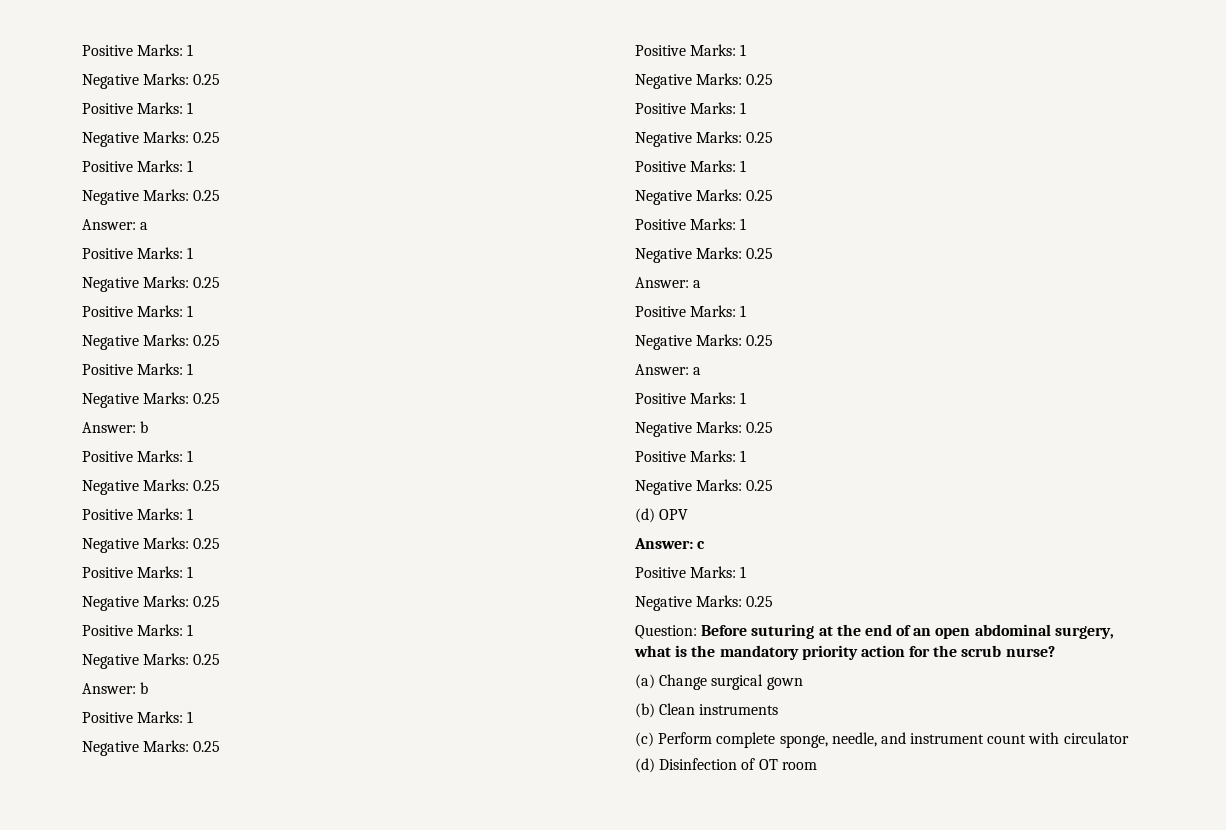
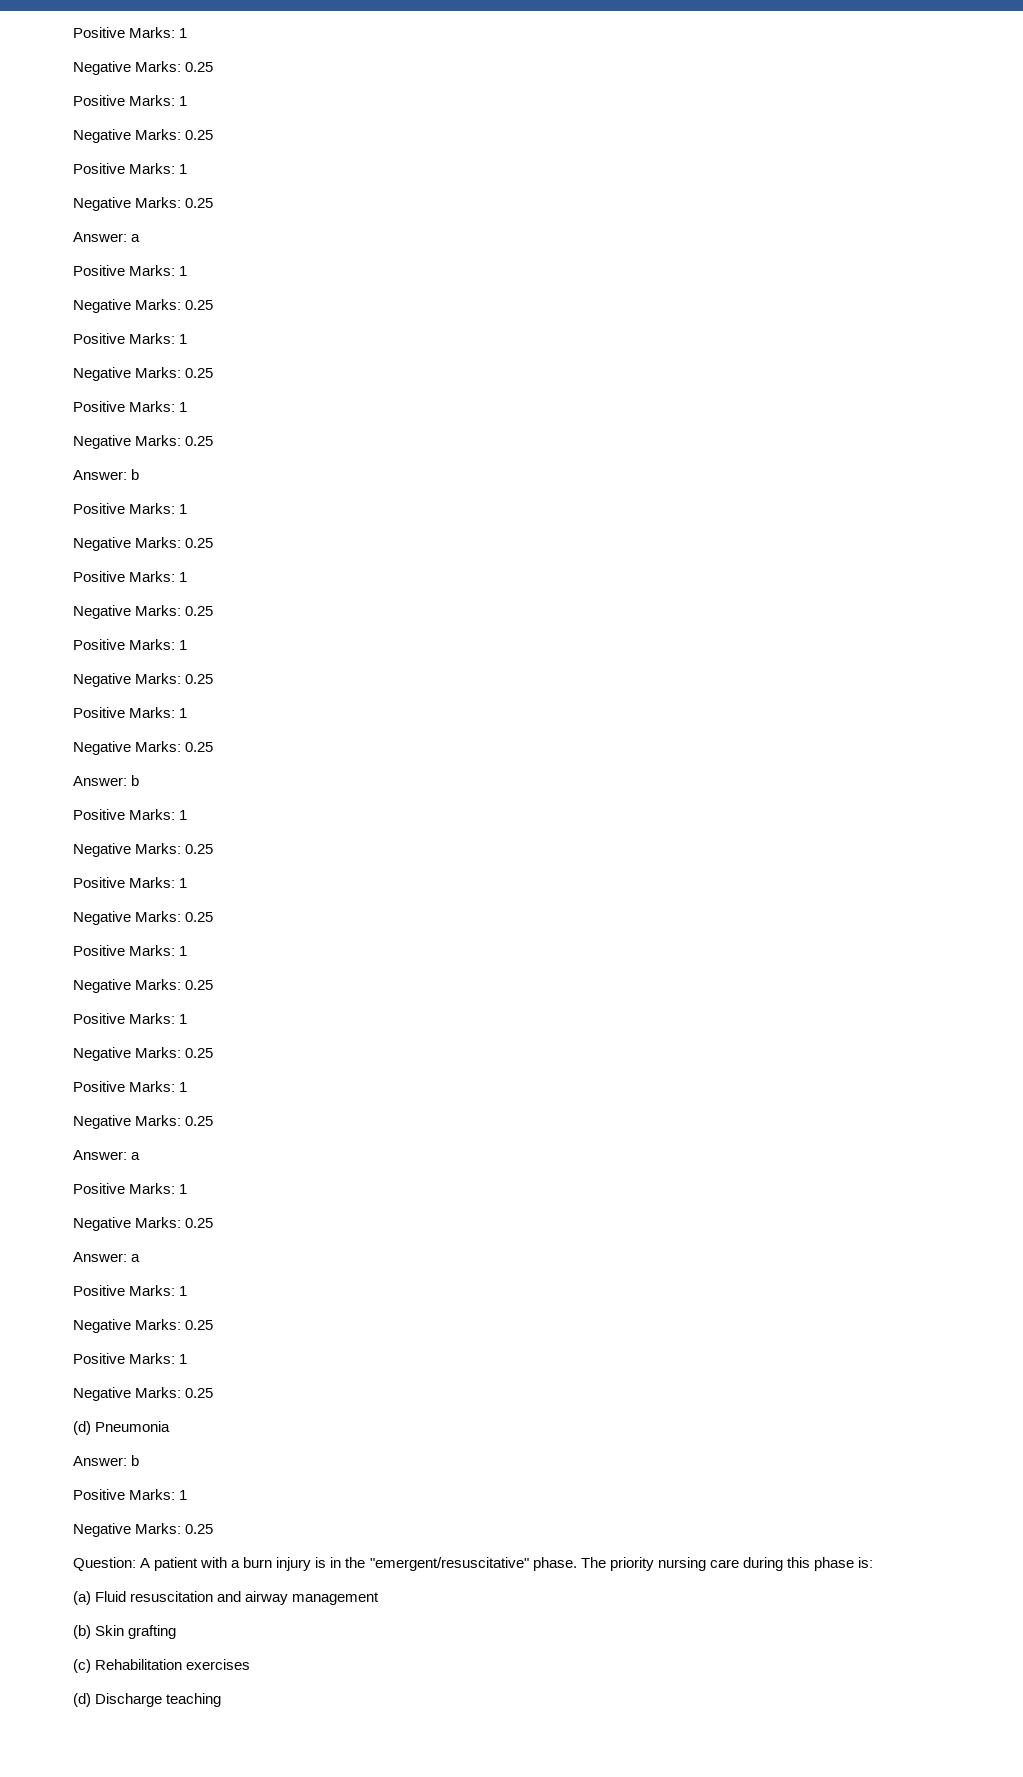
- (d) OPV
- Answer: c
+ (d) Pneumonia
+ Answer: b
- Question: Before suturing at the end of an open abdominal surgery, what is the mandatory priority action for the scrub nurse?
- (a) Change surgical gown
+ Question: A patient with a burn injury is in the "emergent/resuscitative" phase. The priority nursing care during this phase is:
+ (a) Fluid resuscitation and airway management
- (b) Clean instruments
+ (b) Skin grafting
- (c) Perform complete sponge, needle, and instrument count with circulator
- (d) Disinfection of OT room
+ (c) Rehabilitation exercises
+ (d) Discharge teaching

